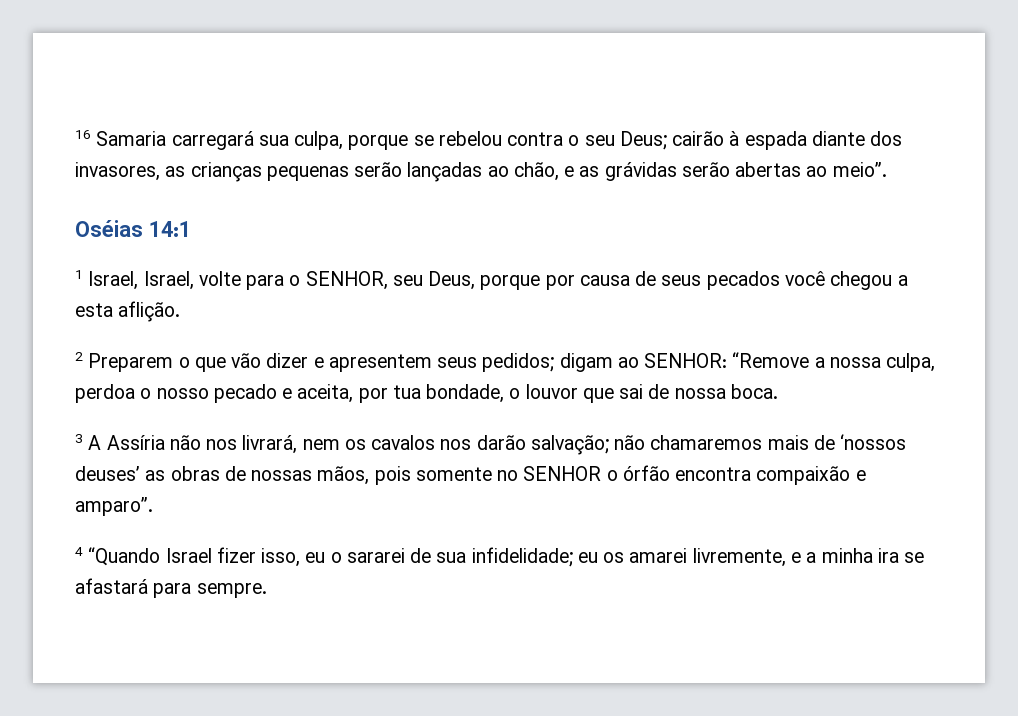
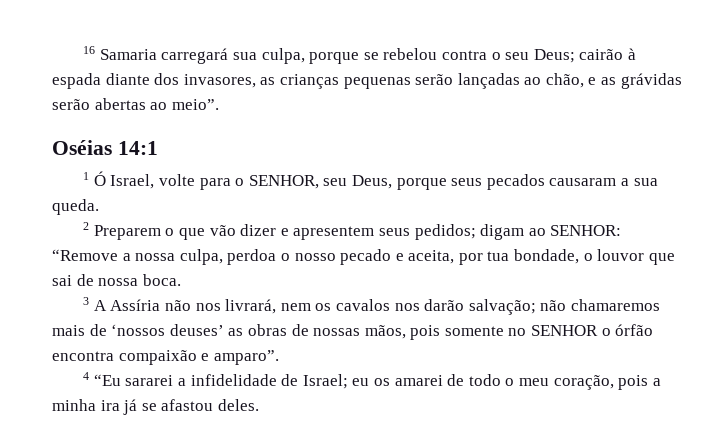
- 1 Israel, Israel, volte para o SENHOR, seu Deus, porque por causa de seus pecados você chegou a esta aflição.
+ 1 Ó Israel, volte para o SENHOR, seu Deus, porque seus pecados causaram a sua queda.
- 4 “Quando Israel fizer isso, eu o sararei de sua infidelidade; eu os amarei livremente, e a minha ira se afastará para sempre.
+ 4 “Eu sararei a infidelidade de Israel; eu os amarei de todo o meu coração, pois a minha ira já se afastou deles.

